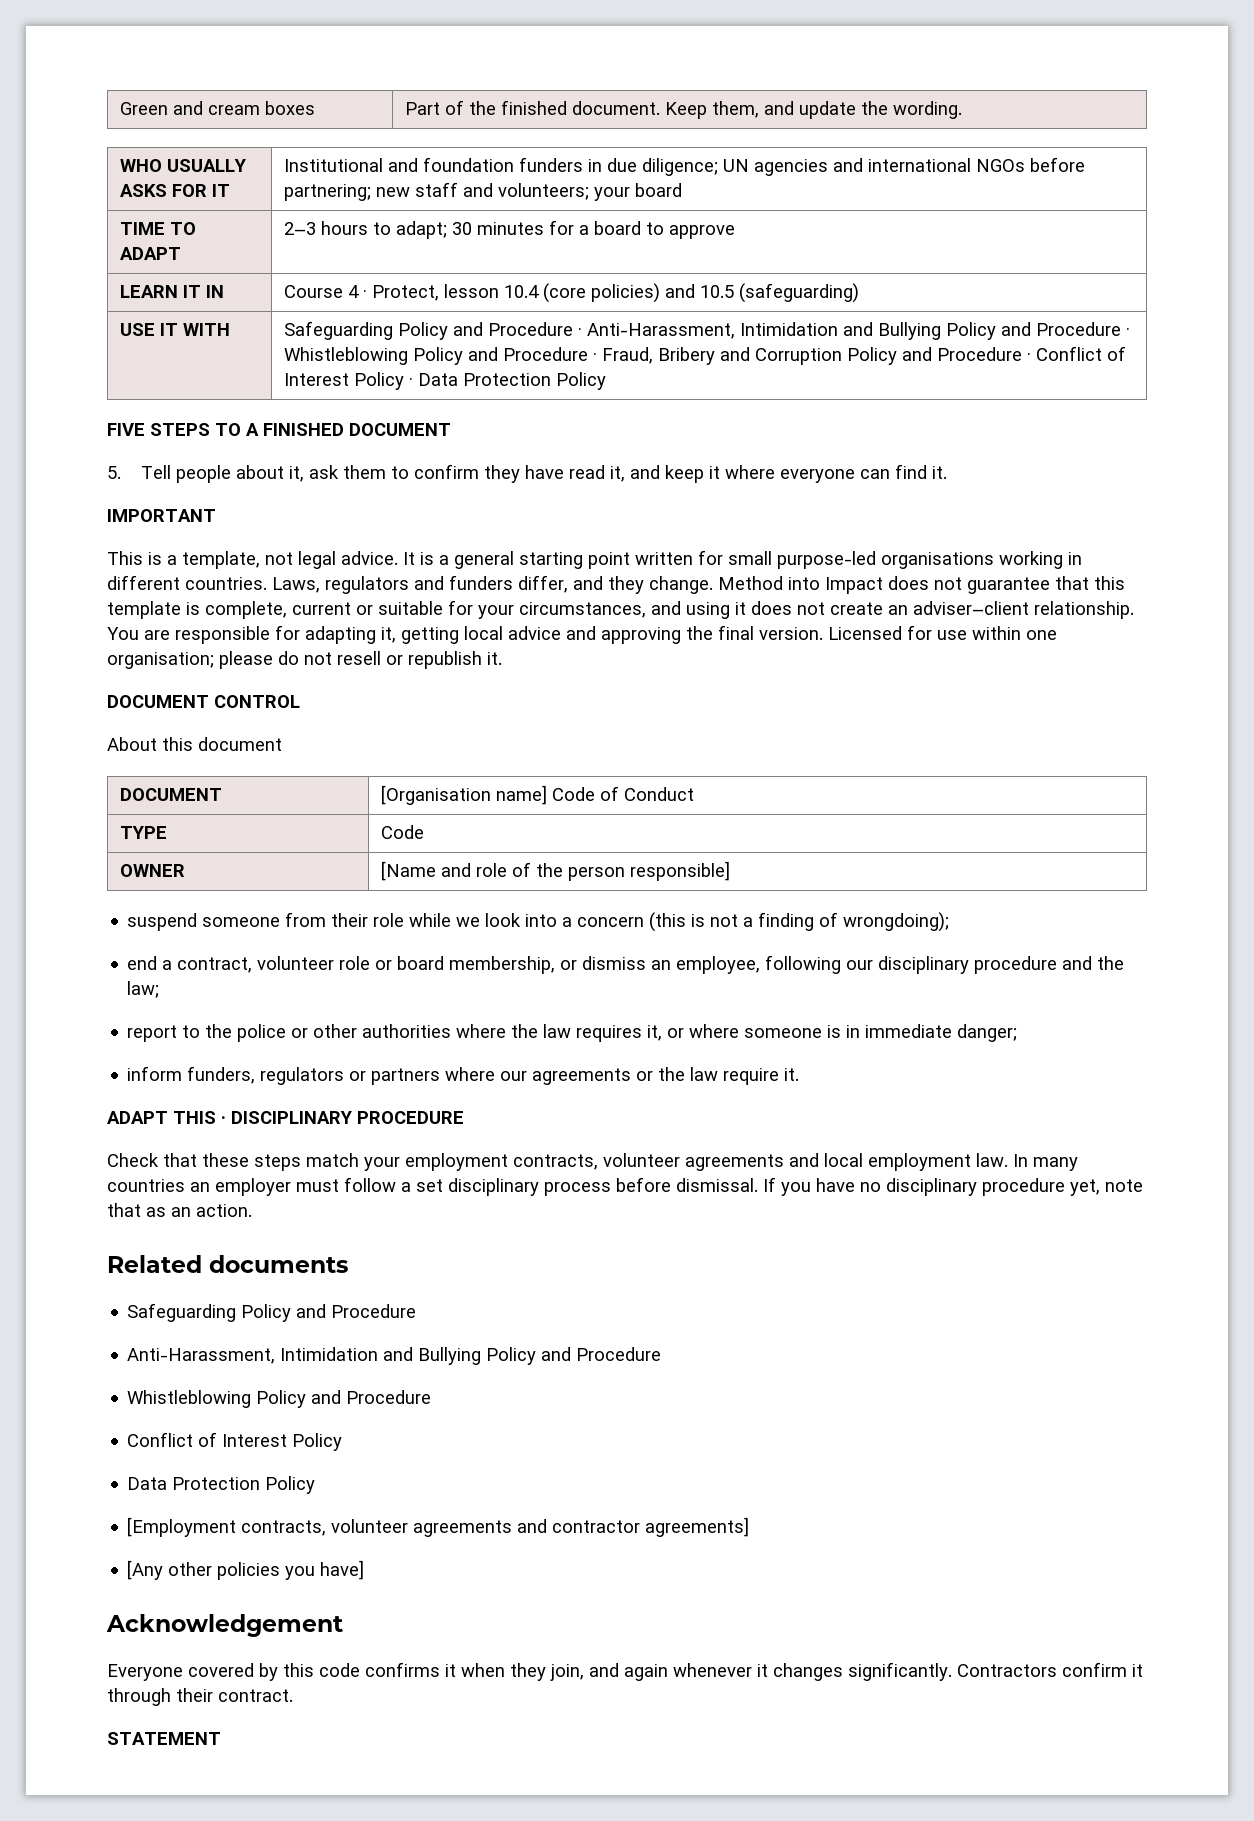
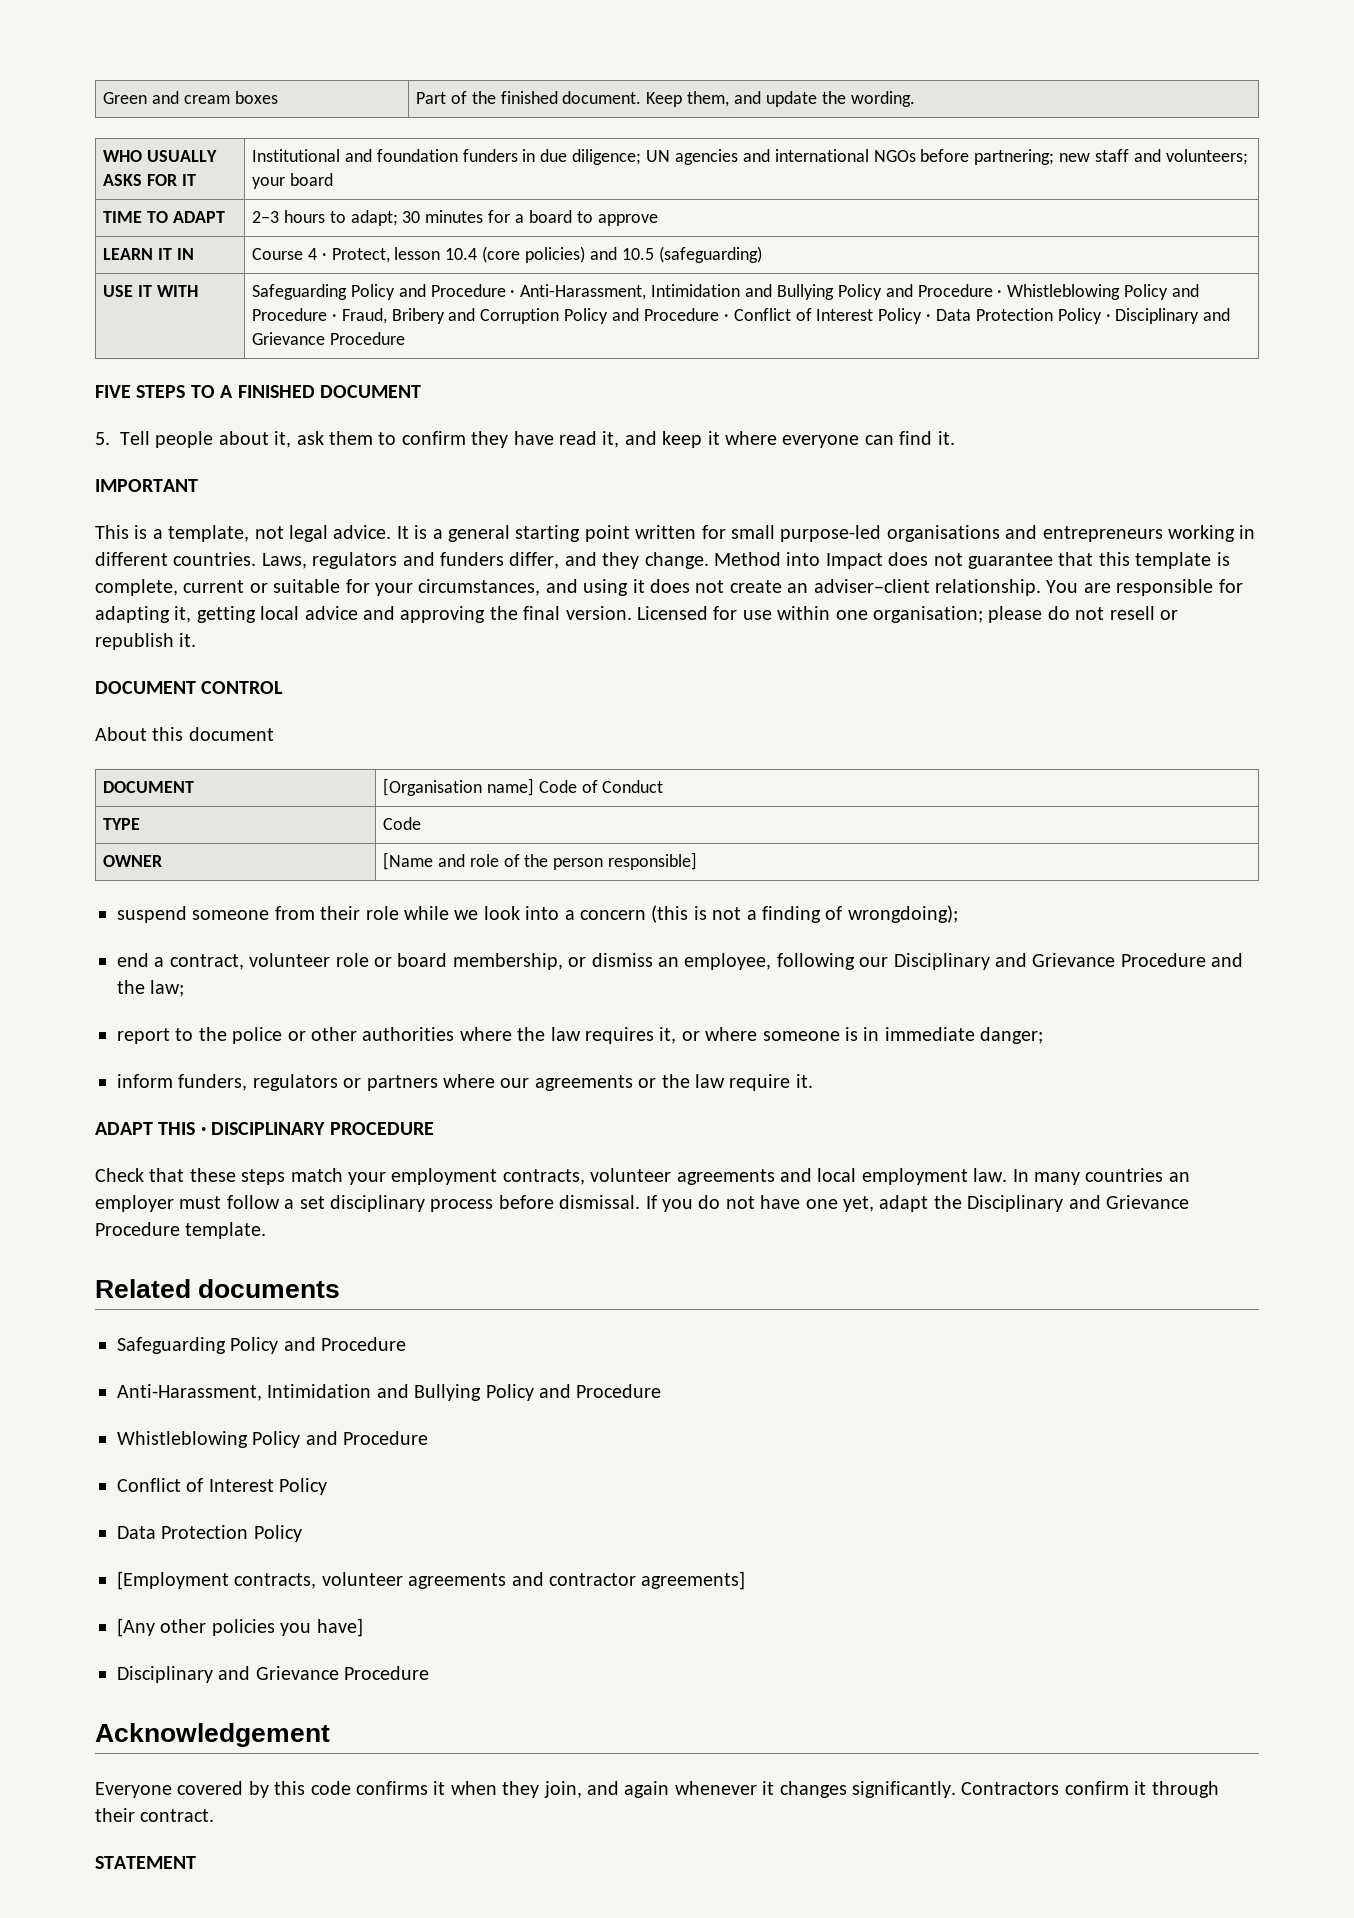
- Safeguarding Policy and Procedure · Anti-Harassment, Intimidation and Bullying Policy and Procedure · Whistleblowing Policy and Procedure · Fraud, Bribery and Corruption Policy and Procedure · Conflict of Interest Policy · Data Protection Policy
+ Safeguarding Policy and Procedure · Anti-Harassment, Intimidation and Bullying Policy and Procedure · Whistleblowing Policy and Procedure · Fraud, Bribery and Corruption Policy and Procedure · Conflict of Interest Policy · Data Protection Policy · Disciplinary and Grievance Procedure
- It is a general starting point written for small purpose-led organisations working in different countries.
+ It is a general starting point written for small purpose-led organisations and entrepreneurs working in different countries.
- end a contract, volunteer role or board membership, or dismiss an employee, following our disciplinary procedure and the law;
+ end a contract, volunteer role or board membership, or dismiss an employee, following our Disciplinary and Grievance Procedure and the law;
- If you have no disciplinary procedure yet, note that as an action.
+ If you do not have one yet, adapt the Disciplinary and Grievance Procedure template.
  [Any other policies you have]
+ Disciplinary and Grievance Procedure

